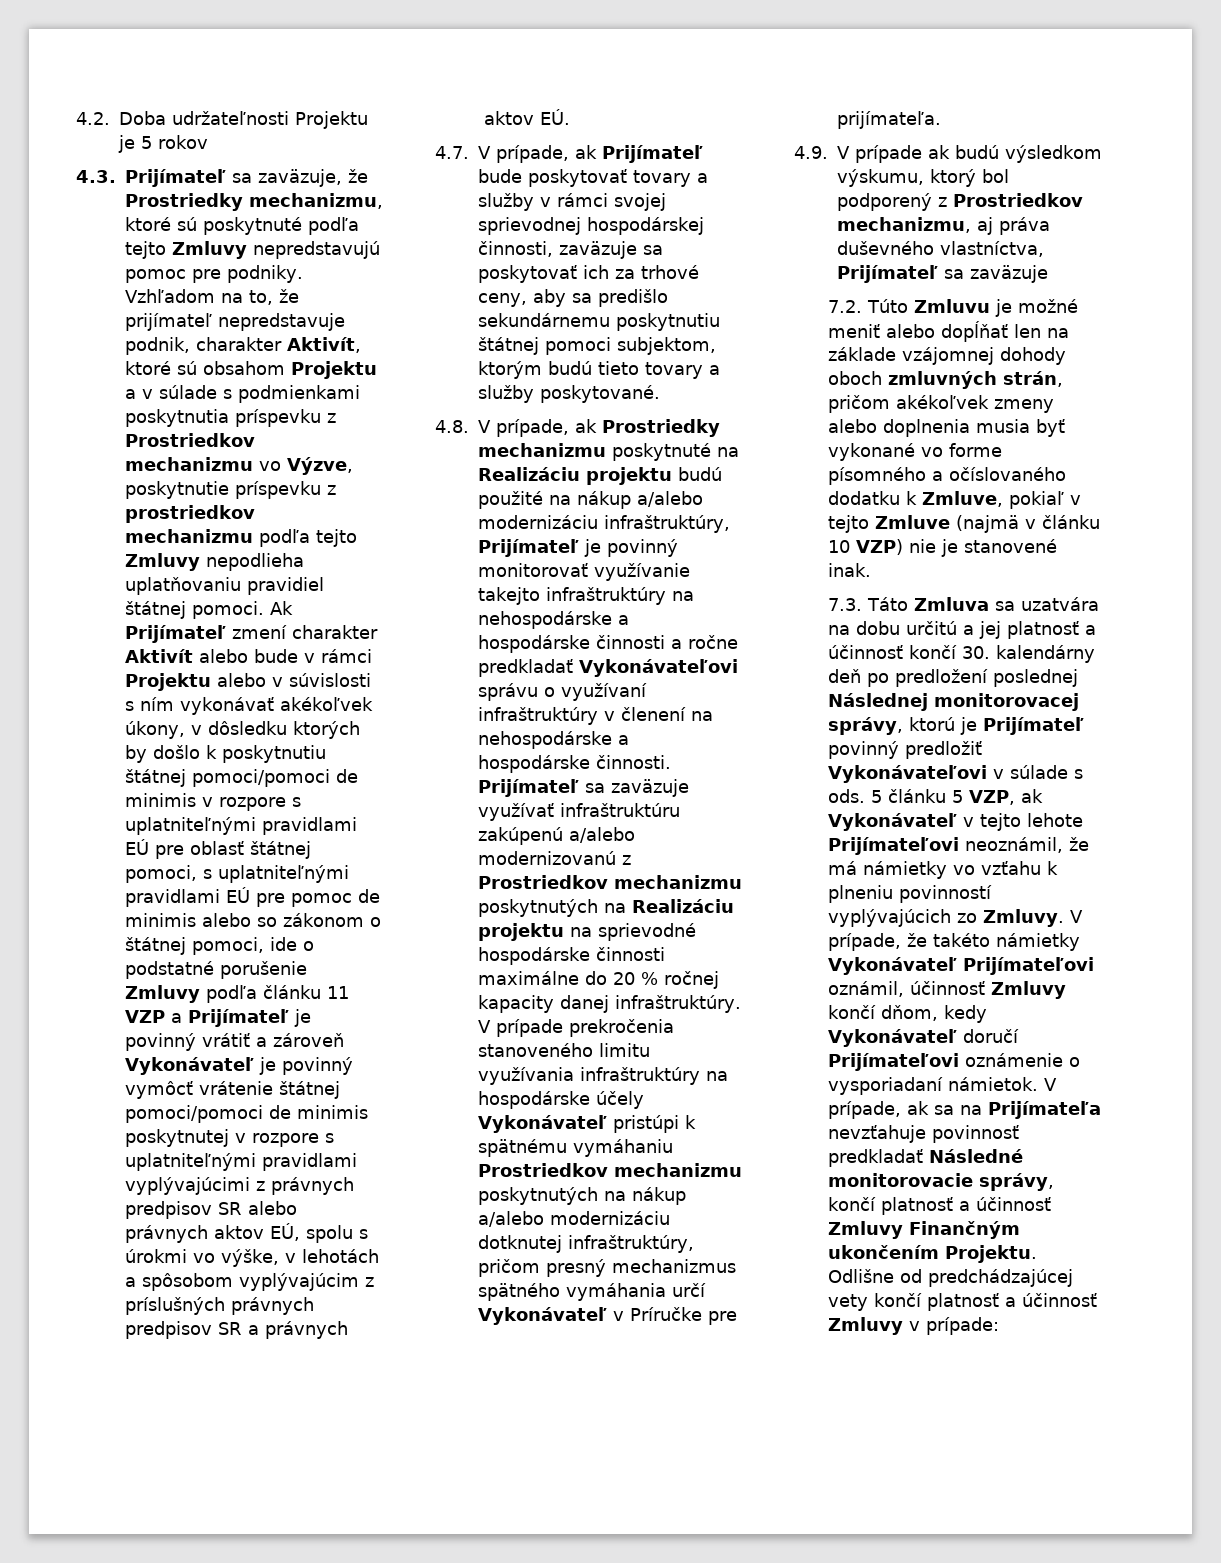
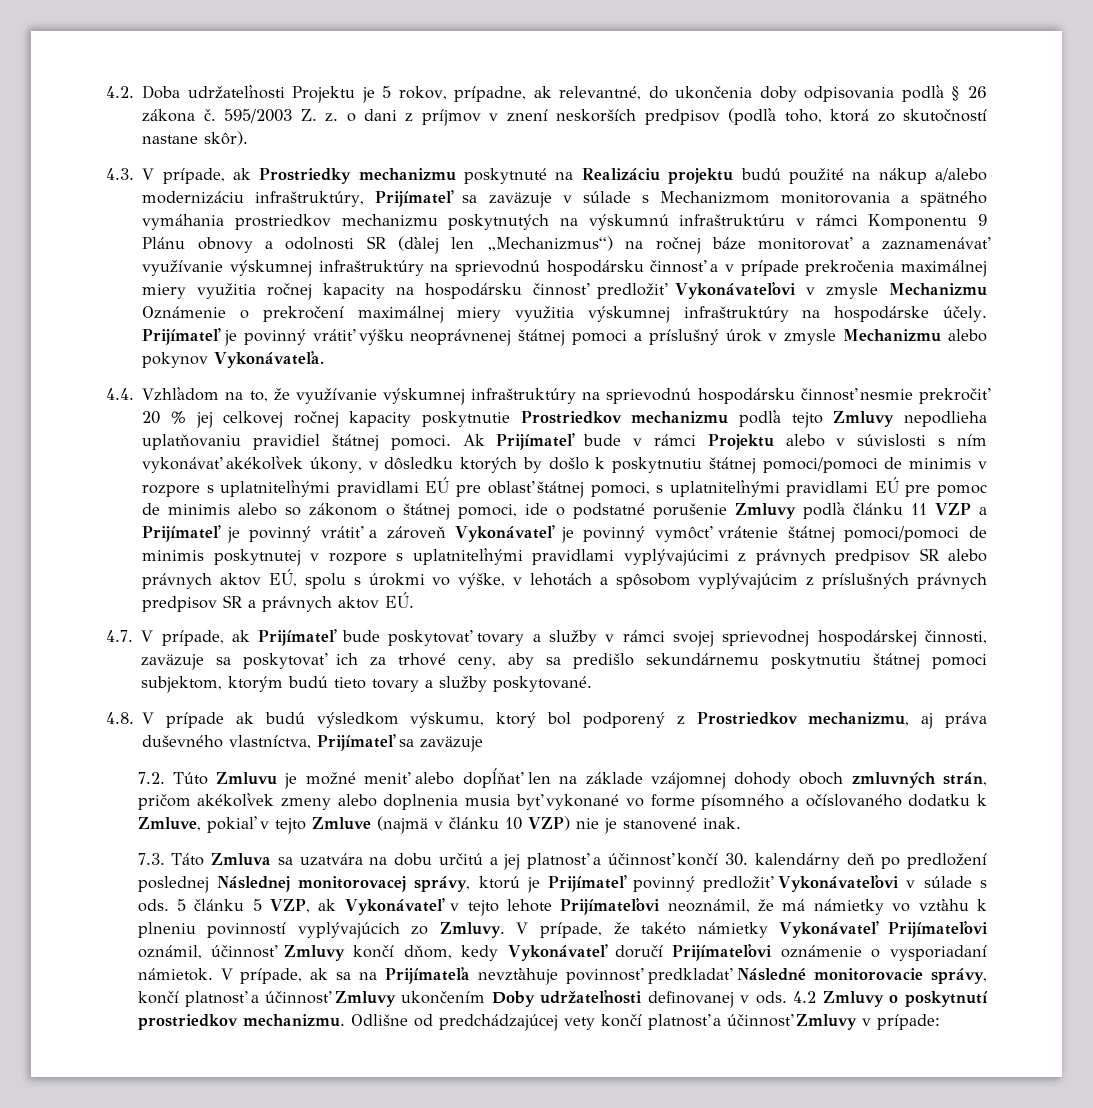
- 4.2. Doba udržateľnosti Projektu je 5 rokov
- 4.3. Prijímateľ sa zaväzuje, že Prostriedky mechanizmu, ktoré sú poskytnuté podľa tejto Zmluvy nepredstavujú pomoc pre podniky. Vzhľadom na to, že prijímateľ nepredstavuje podnik, charakter Aktivít, ktoré sú obsahom Projektu a v súlade s podmienkami poskytnutia príspevku z Prostriedkov mechanizmu vo Výzve, poskytnutie príspevku z prostriedkov mechanizmu podľa tejto Zmluvy nepodlieha uplatňovaniu pravidiel štátnej pomoci.
+ 4.2. Doba udržateľnosti Projektu je 5 rokov, prípadne, ak relevantné, do ukončenia doby odpisovania podľa § 26 zákona č. 595/2003 Z. z. o dani z príjmov v znení neskorších predpisov (podľa toho, ktorá zo skutočností nastane skôr).
+ 4.3. V prípade, ak Prostriedky mechanizmu poskytnuté na Realizáciu projektu budú použité na nákup a/alebo modernizáciu infraštruktúry, Prijímateľ sa zaväzuje v súlade s Mechanizmom monitorovania a spätného vymáhania prostriedkov mechanizmu poskytnutých na výskumnú infraštruktúru v rámci Komponentu 9 Plánu obnovy a odolnosti SR (ďalej len „Mechanizmus“) na ročnej báze monitorovať a zaznamenávať využívanie výskumnej infraštruktúry na sprievodnú hospodársku činnosť a v prípade prekročenia maximálnej miery využitia ročnej kapacity na hospodársku činnosť predložiť Vykonávateľovi v zmysle Mechanizmu Oznámenie o prekročení maximálnej miery využitia výskumnej infraštruktúry na hospodárske účely. Prijímateľ je povinný vrátiť výšku neoprávnenej štátnej pomoci a príslušný úrok v zmysle Mechanizmu alebo pokynov Vykonávateľa.
+ 4.4. Vzhľadom na to, že využívanie výskumnej infraštruktúry na sprievodnú hospodársku činnosť nesmie prekročiť 20 % jej celkovej ročnej kapacity poskytnutie Prostriedkov mechanizmu podľa tejto Zmluvy nepodlieha uplatňovaniu pravidiel štátnej pomoci.
- Ak Prijímateľ zmení charakter Aktivít alebo bude v rámci Projektu alebo v súvislosti s ním vykonávať akékoľvek úkony, v dôsledku ktorých by došlo k poskytnutiu štátnej pomoci/pomoci de minimis v rozpore s uplatniteľnými pravidlami EÚ pre oblasť štátnej pomoci, s uplatniteľnými pravidlami EÚ pre pomoc de minimis alebo so zákonom o štátnej pomoci, ide o podstatné porušenie Zmluvy podľa článku 11 VZP a Prijímateľ je povinný vrátiť a zároveň Vykonávateľ je povinný vymôcť vrátenie štátnej pomoci/pomoci de minimis poskytnutej v rozpore s uplatniteľnými pravidlami vyplývajúcimi z právnych predpisov SR alebo právnych aktov EÚ, spolu s úrokmi vo výške, v lehotách a spôsobom vyplývajúcim z príslušných právnych predpisov SR a právnych aktov EÚ.
+ Ak Prijímateľ bude v rámci Projektu alebo v súvislosti s ním vykonávať akékoľvek úkony, v dôsledku ktorých by došlo k poskytnutiu štátnej pomoci/pomoci de minimis v rozpore s uplatniteľnými pravidlami EÚ pre oblasť štátnej pomoci, s uplatniteľnými pravidlami EÚ pre pomoc de minimis alebo so zákonom o štátnej pomoci, ide o podstatné porušenie Zmluvy podľa článku 11 VZP a Prijímateľ je povinný vrátiť a zároveň Vykonávateľ je povinný vymôcť vrátenie štátnej pomoci/pomoci de minimis poskytnutej v rozpore s uplatniteľnými pravidlami vyplývajúcimi z právnych predpisov SR alebo právnych aktov EÚ, spolu s úrokmi vo výške, v lehotách a spôsobom vyplývajúcim z príslušných právnych predpisov SR a právnych aktov EÚ.
- 4.8. V prípade, ak Prostriedky mechanizmu poskytnuté na Realizáciu projektu budú použité na nákup a/alebo modernizáciu infraštruktúry, Prijímateľ je povinný monitorovať využívanie takejto infraštruktúry na nehospodárske a hospodárske činnosti a ročne predkladať Vykonávateľovi správu o využívaní infraštruktúry v členení na nehospodárske a hospodárske činnosti. Prijímateľ sa zaväzuje využívať infraštruktúru zakúpenú a/alebo modernizovanú z Prostriedkov mechanizmu poskytnutých na Realizáciu projektu na sprievodné hospodárske činnosti maximálne do 20 % ročnej kapacity danej infraštruktúry. V prípade prekročenia stanoveného limitu využívania infraštruktúry na hospodárske účely Vykonávateľ pristúpi k spätnému vymáhaniu Prostriedkov mechanizmu poskytnutých na nákup a/alebo modernizáciu dotknutej infraštruktúry, pričom presný mechanizmus spätného vymáhania určí Vykonávateľ v Príručke pre prijímateľa.
- 4.9. V prípade ak budú výsledkom výskumu, ktorý bol podporený z Prostriedkov mechanizmu, aj práva duševného vlastníctva, Prijímateľ sa zaväzuje
+ 4.8. V prípade ak budú výsledkom výskumu, ktorý bol podporený z Prostriedkov mechanizmu, aj práva duševného vlastníctva, Prijímateľ sa zaväzuje
- V prípade, ak sa na Prijímateľa nevzťahuje povinnosť predkladať Následné monitorovacie správy, končí platnosť a účinnosť Zmluvy Finančným ukončením Projektu.
+ V prípade, ak sa na Prijímateľa nevzťahuje povinnosť predkladať Následné monitorovacie správy, končí platnosť a účinnosť Zmluvy ukončením Doby udržateľnosti definovanej v ods. 4.2 Zmluvy o poskytnutí prostriedkov mechanizmu.

